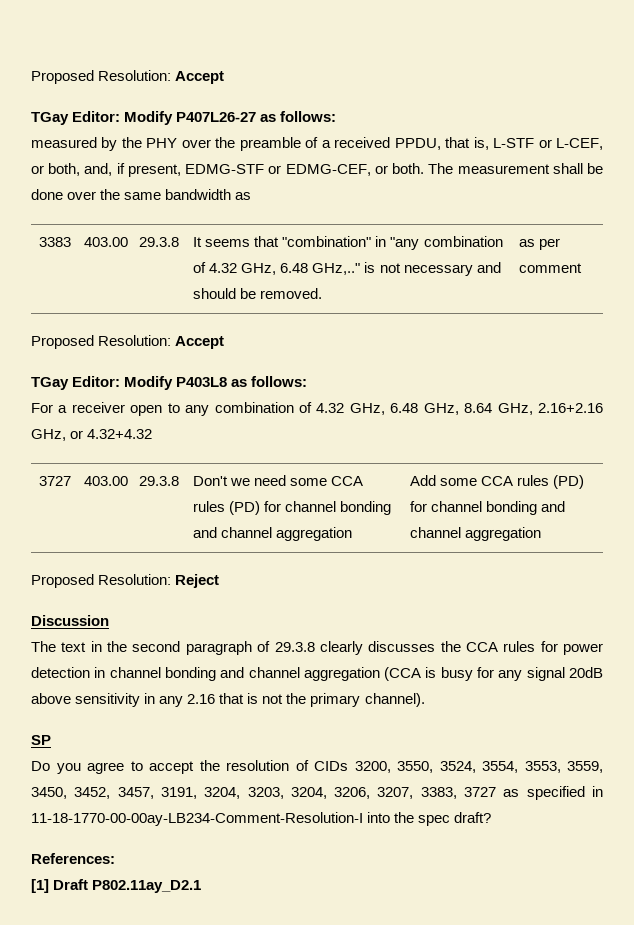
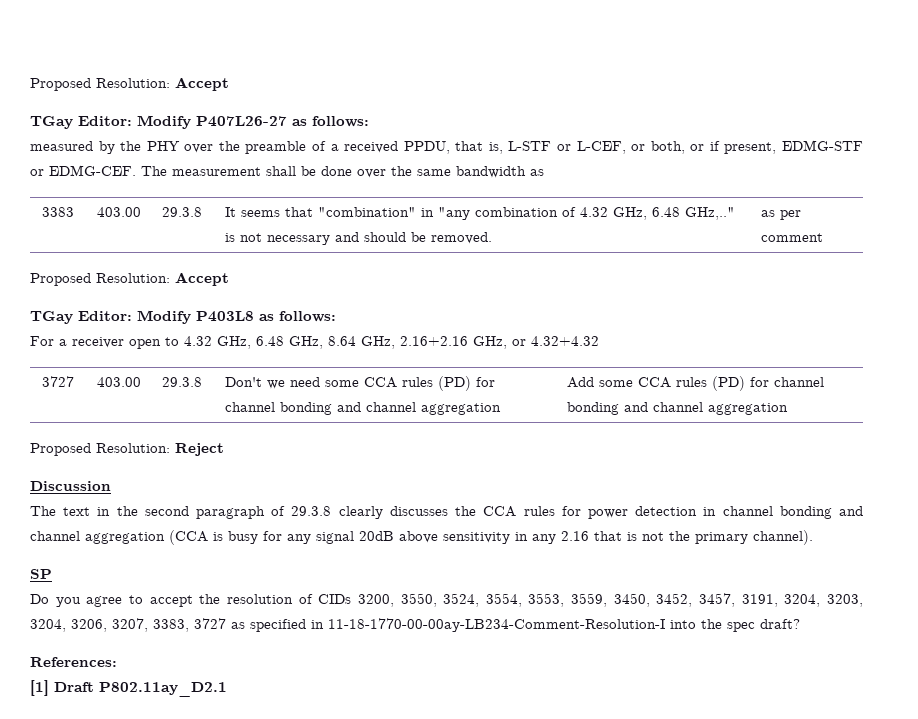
- measured by the PHY over the preamble of a received PPDU, that is, L-STF or L-CEF, or both, and, if present, EDMG-STF or EDMG-CEF, or both.
+ measured by the PHY over the preamble of a received PPDU, that is, L-STF or L-CEF, or both, or if present, EDMG-STF or EDMG-CEF.
- For a receiver open to any combination of 4.32 GHz, 6.48 GHz, 8.64 GHz, 2.16+2.16 GHz, or 4.32+4.32
+ For a receiver open to 4.32 GHz, 6.48 GHz, 8.64 GHz, 2.16+2.16 GHz, or 4.32+4.32

